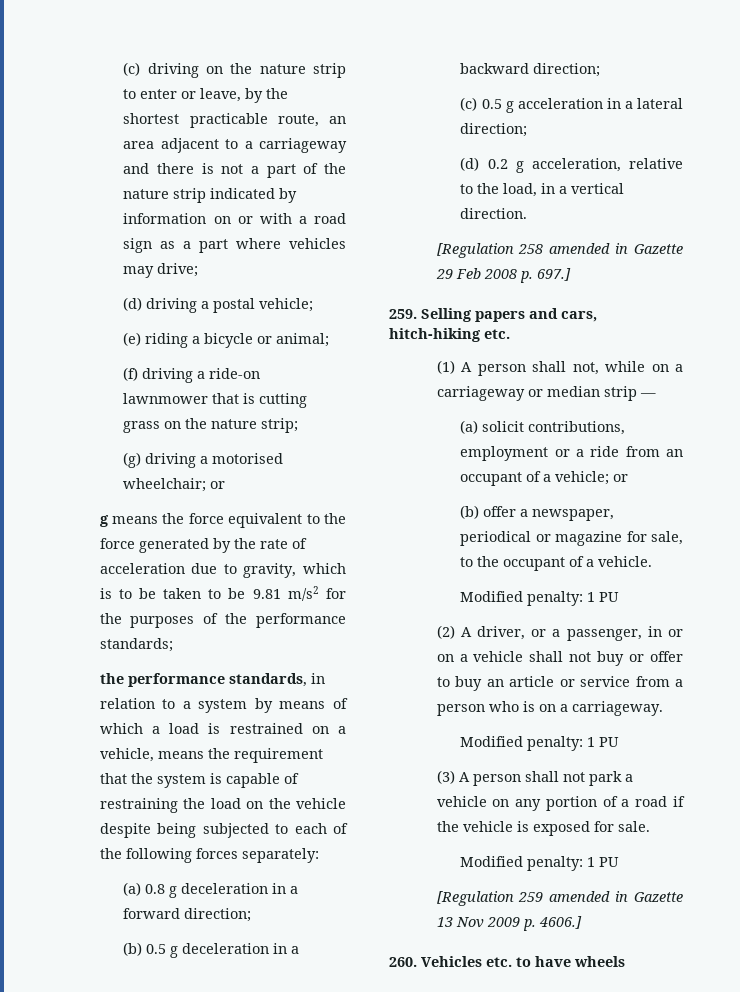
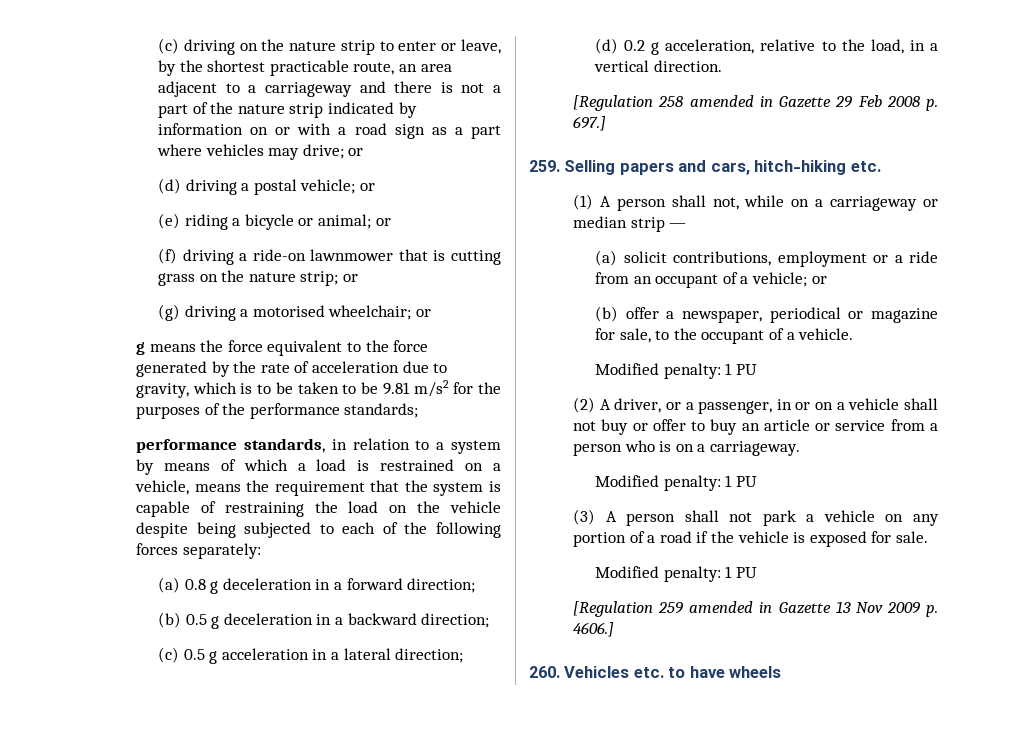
- (c) driving on the nature strip to enter or leave, by the shortest practicable route, an area adjacent to a carriageway and there is not a part of the nature strip indicated by information on or with a road sign as a part where vehicles may drive;
+ (c) driving on the nature strip to enter or leave, by the shortest practicable route, an area adjacent to a carriageway and there is not a part of the nature strip indicated by information on or with a road sign as a part where vehicles may drive; or
- (d) driving a postal vehicle;
+ (d) driving a postal vehicle; or
- (e) riding a bicycle or animal;
+ (e) riding a bicycle or animal; or
- (f) driving a ride-on lawnmower that is cutting grass on the nature strip;
+ (f) driving a ride-on lawnmower that is cutting grass on the nature strip; or
- the performance standards, in relation to a system by means of which a load is restrained on a vehicle, means the requirement that the system is capable of restraining the load on the vehicle despite being subjected to each of the following forces separately:
+ performance standards, in relation to a system by means of which a load is restrained on a vehicle, means the requirement that the system is capable of restraining the load on the vehicle despite being subjected to each of the following forces separately:

